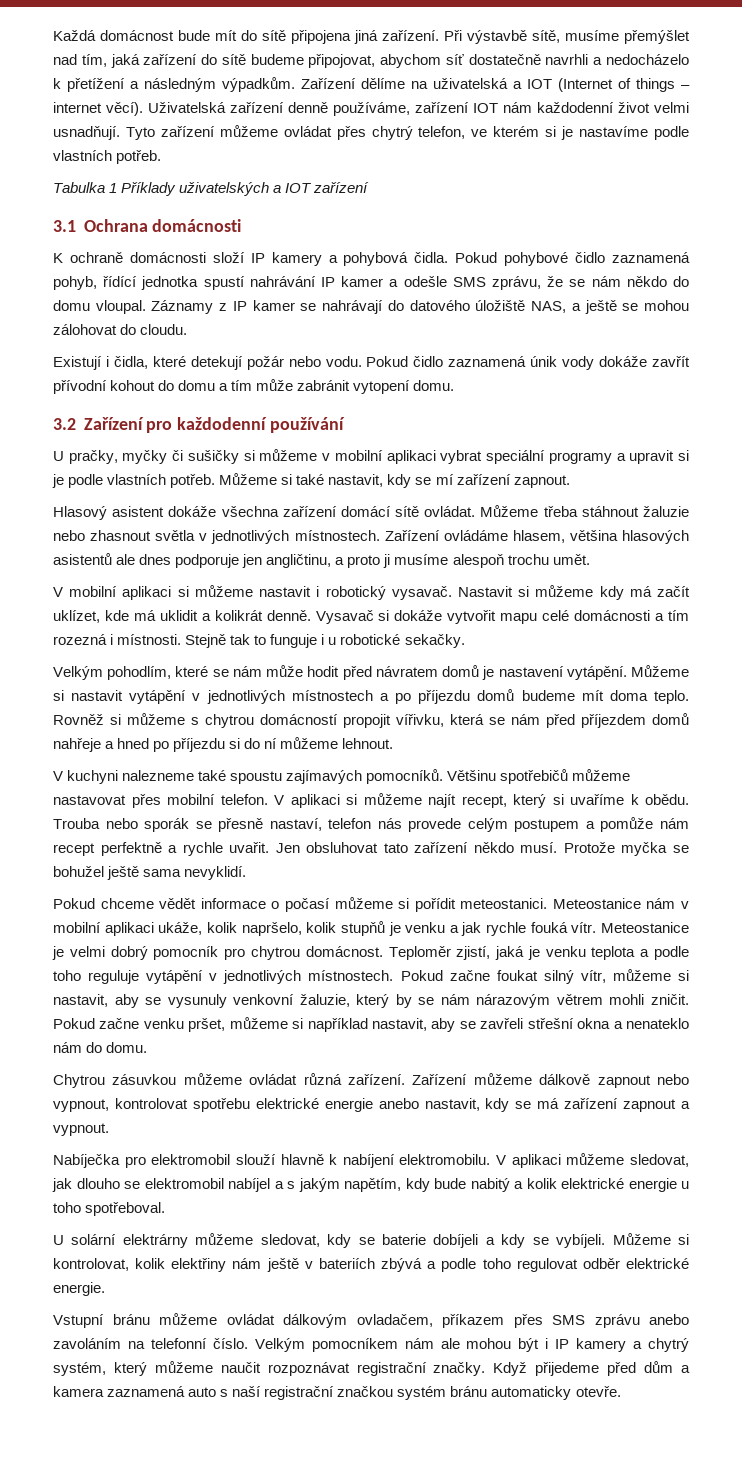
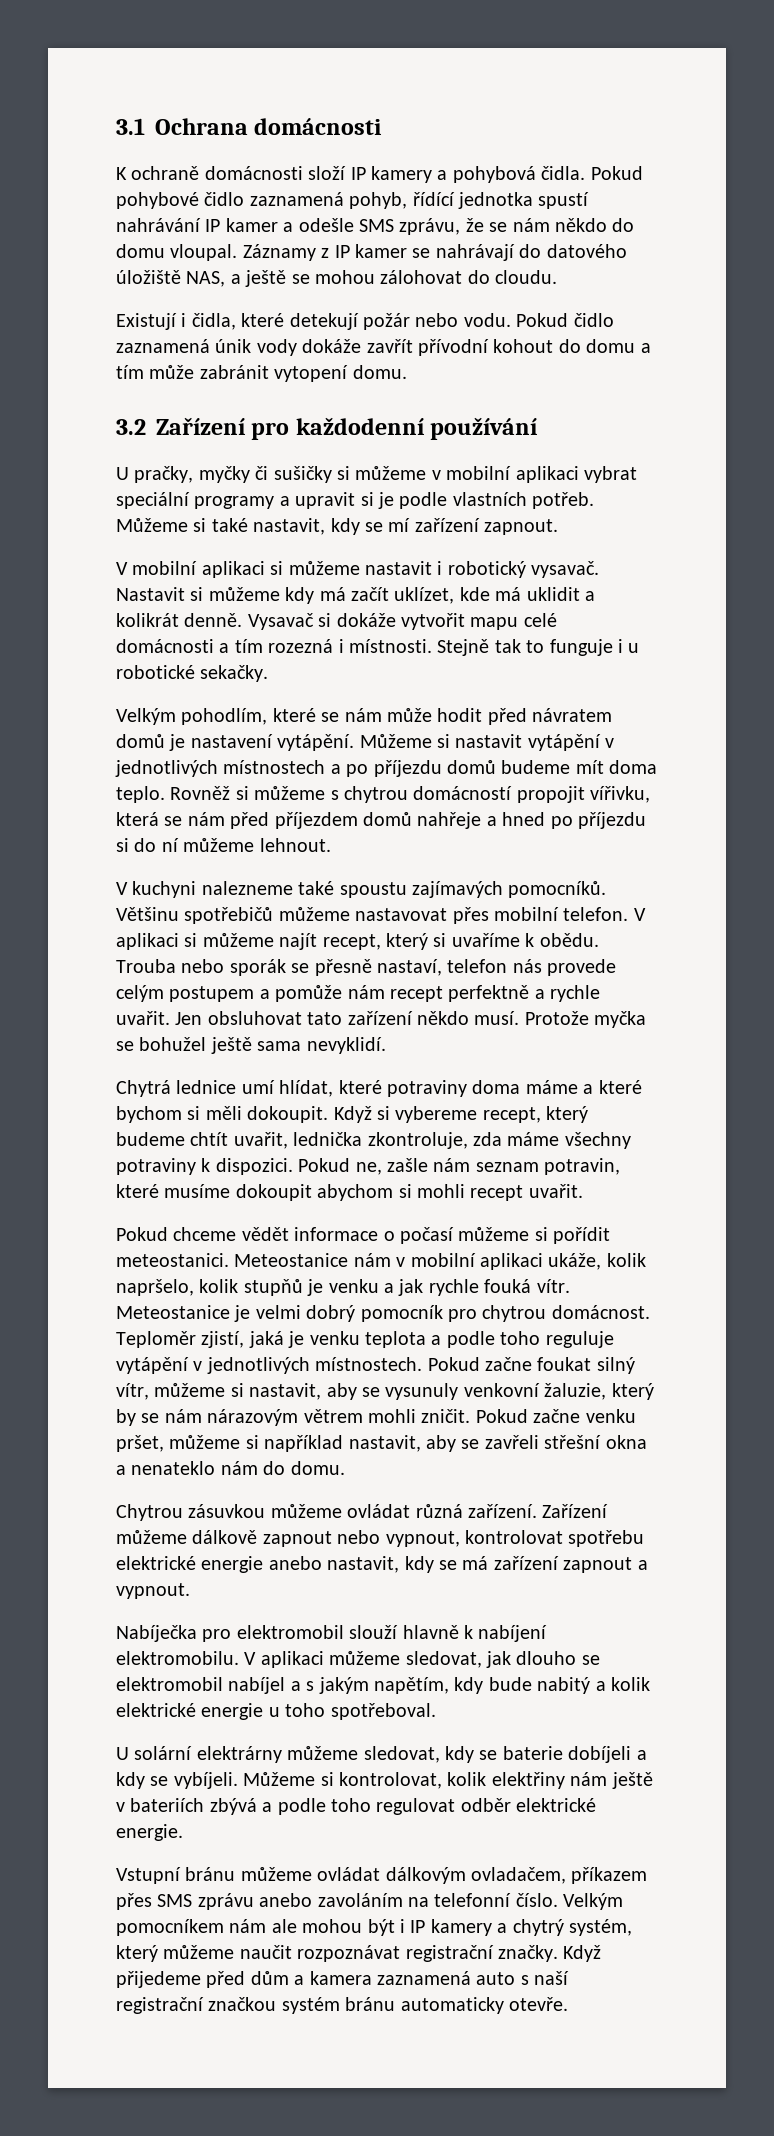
- Každá domácnost bude mít do sítě připojena jiná zařízení. Při výstavbě sítě, musíme přemýšlet nad tím, jaká zařízení do sítě budeme připojovat, abychom síť dostatečně navrhli a nedocházelo k přetížení a následným výpadkům. Zařízení dělíme na uživatelská a IOT (Internet of things – internet věcí). Uživatelská zařízení denně používáme, zařízení IOT nám každodenní život velmi usnadňují. Tyto zařízení můžeme ovládat přes chytrý telefon, ve kterém si je nastavíme podle vlastních potřeb.
- Tabulka 1 Příklady uživatelských a IOT zařízení
- Hlasový asistent dokáže všechna zařízení domácí sítě ovládat. Můžeme třeba stáhnout žaluzie nebo zhasnout světla v jednotlivých místnostech. Zařízení ovládáme hlasem, většina hlasových asistentů ale dnes podporuje jen angličtinu, a proto ji musíme alespoň trochu umět.
+ Chytrá lednice umí hlídat, které potraviny doma máme a které bychom si měli dokoupit. Když si vybereme recept, který budeme chtít uvařit, lednička zkontroluje, zda máme všechny potraviny k dispozici. Pokud ne, zašle nám seznam potravin, které musíme dokoupit abychom si mohli recept uvařit.

